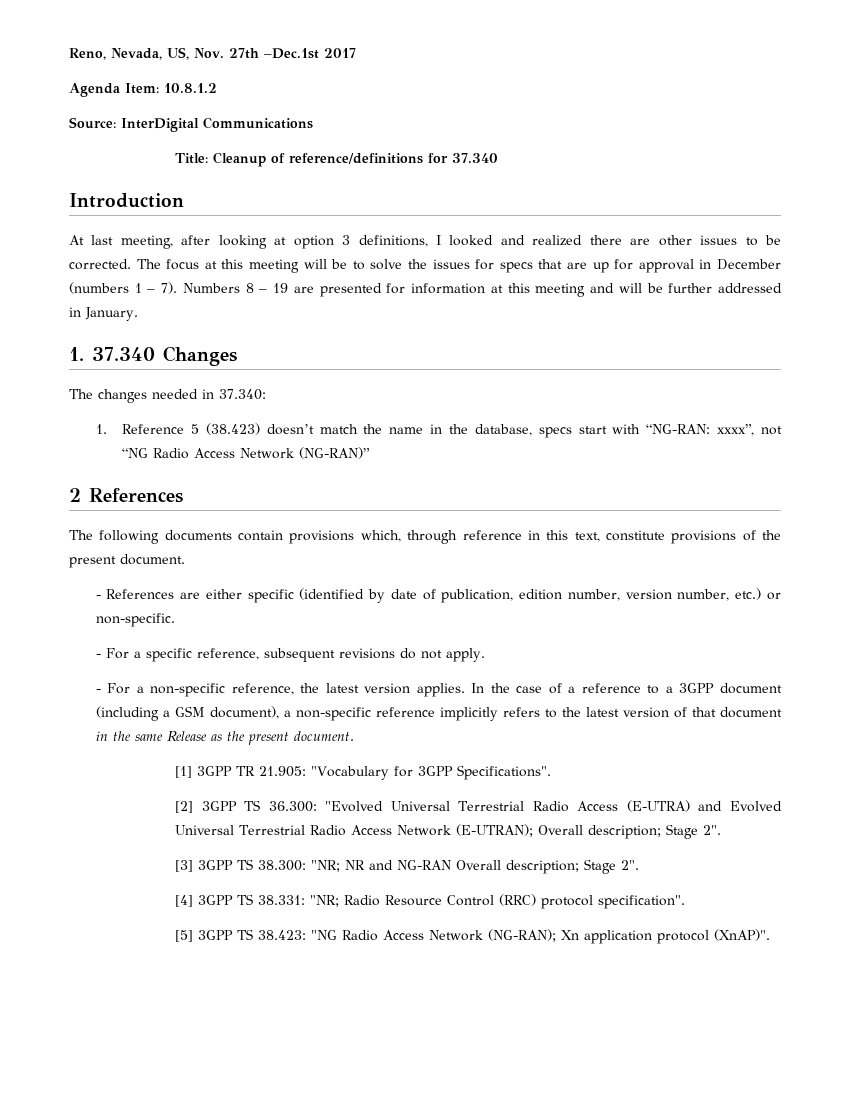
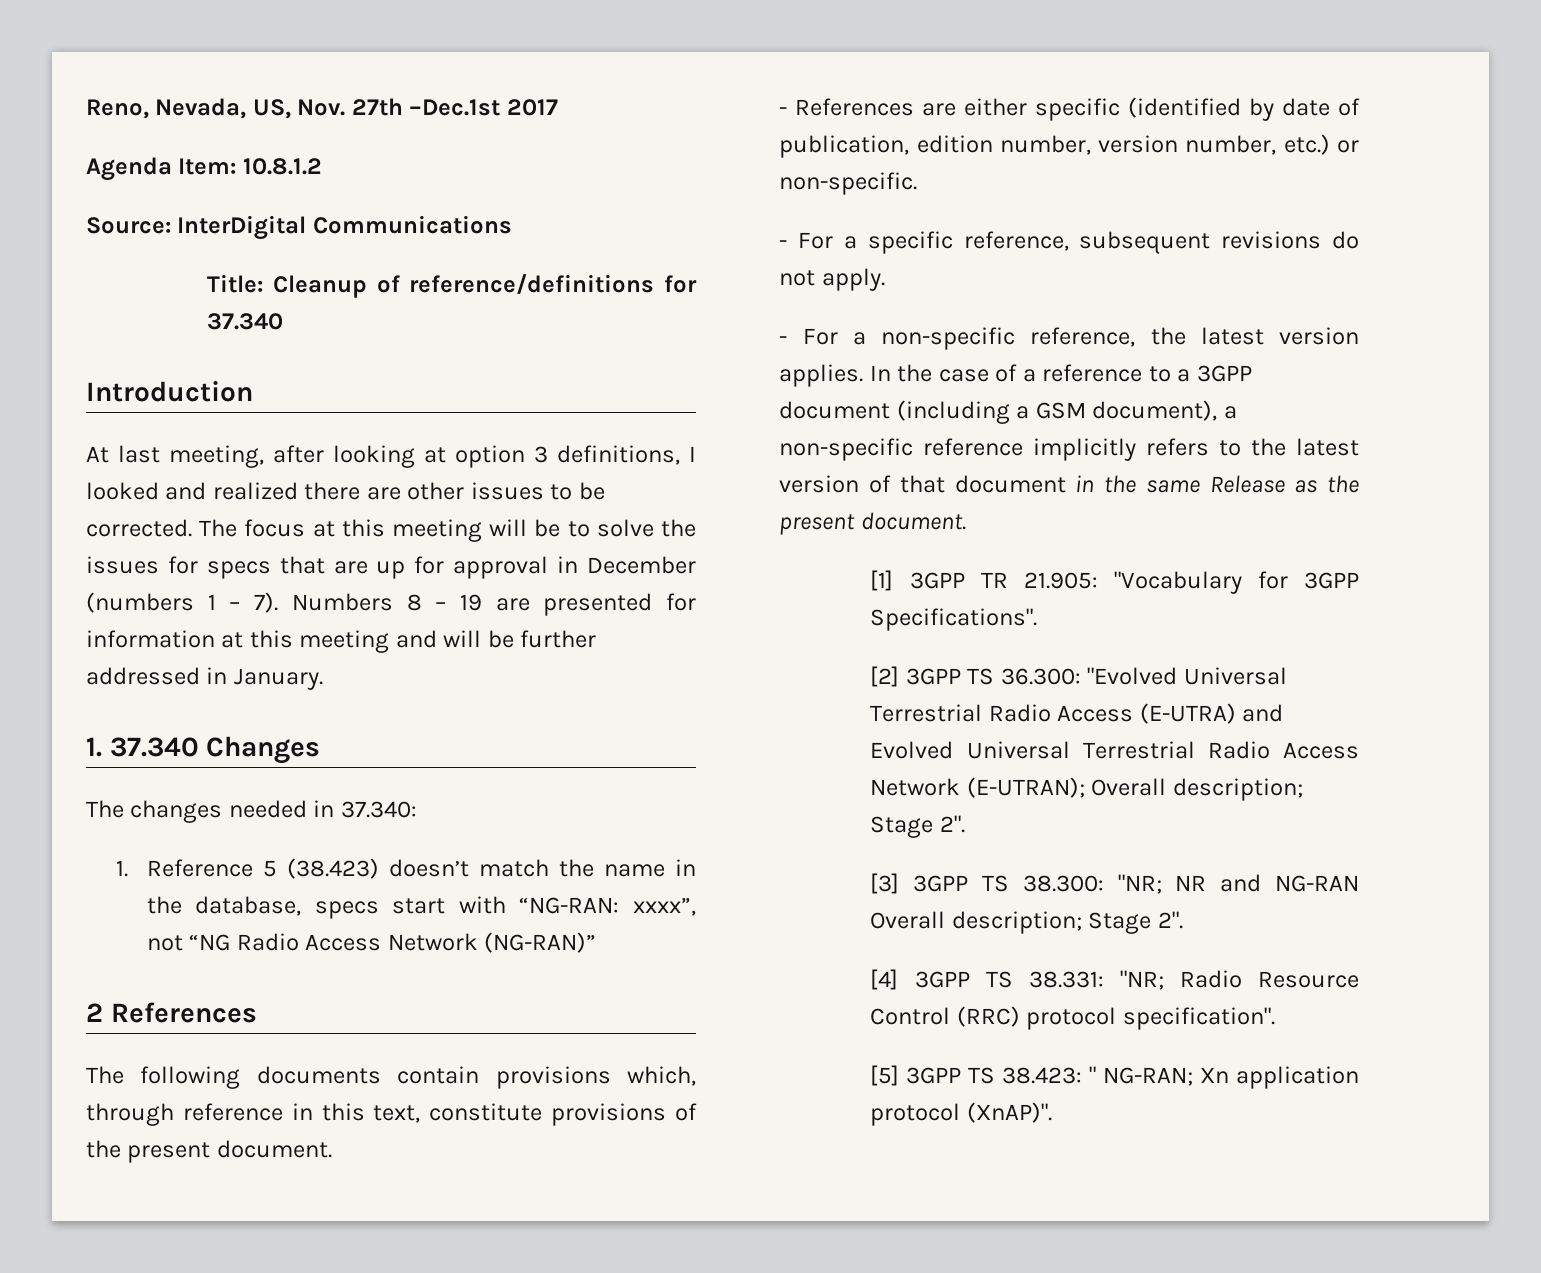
- [5] 3GPP TS 38.423: "NG Radio Access Network (NG-RAN); Xn application protocol (XnAP)".
+ [5] 3GPP TS 38.423: " NG-RAN; Xn application protocol (XnAP)".

